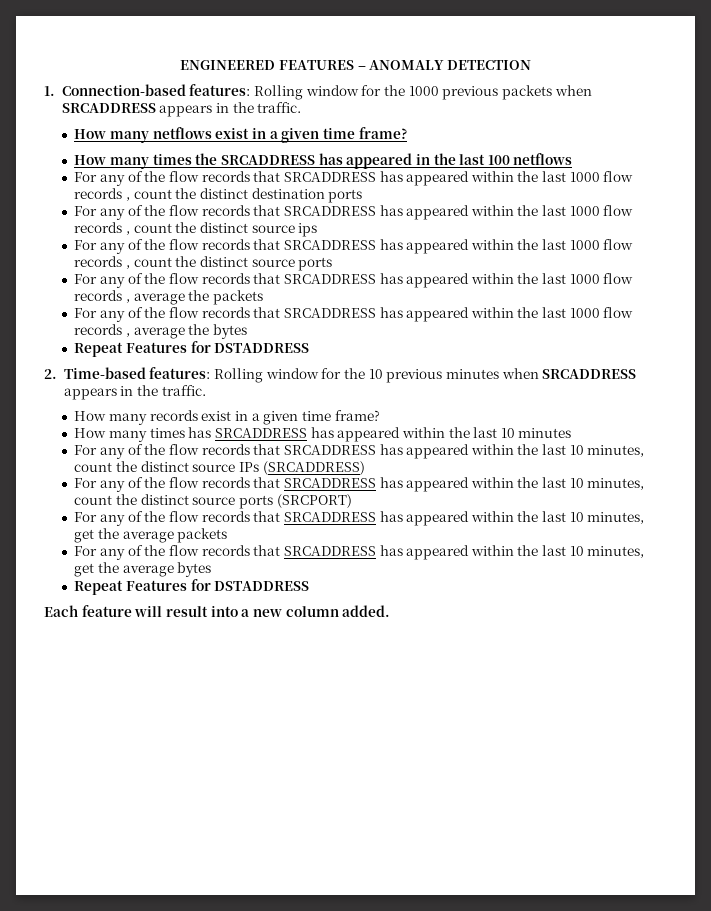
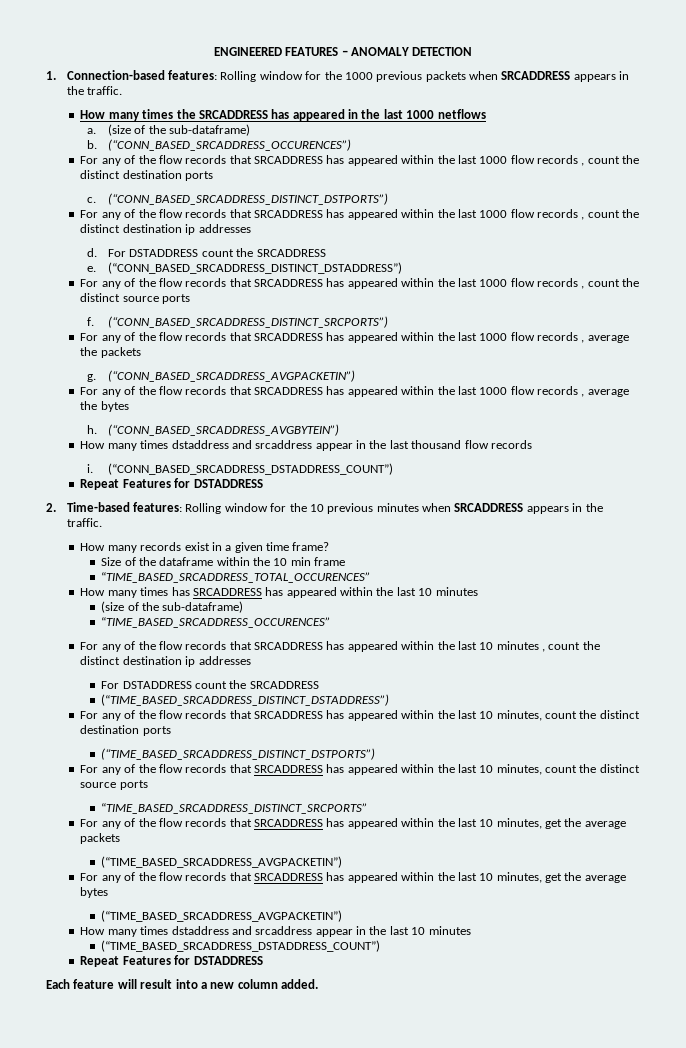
- How many netflows exist in a given time frame?
- How many times the SRCADDRESS has appeared in the last 100 netflows
+ How many times the SRCADDRESS has appeared in the last 1000 netflows
+ a. (size of the sub-dataframe)
+ b. (“CONN_BASED_SRCADDRESS_OCCURENCES”)
+ c. (“CONN_BASED_SRCADDRESS_DISTINCT_DSTPORTS”)
- For any of the flow records that SRCADDRESS has appeared within the last 1000 flow records , count the distinct source ips
+ For any of the flow records that SRCADDRESS has appeared within the last 1000 flow records , count the distinct destination ip addresses
+ d. For DSTADDRESS count the SRCADDRESS
+ e. (“CONN_BASED_SRCADDRESS_DISTINCT_DSTADDRESS”)
+ f. (“CONN_BASED_SRCADDRESS_DISTINCT_SRCPORTS”)
+ g. (“CONN_BASED_SRCADDRESS_AVGPACKETIN”)
+ h. (“CONN_BASED_SRCADDRESS_AVGBYTEIN”)
+ How many times dstaddress and srcaddress appear in the last thousand flow records
+ i. (“CONN_BASED_SRCADDRESS_DSTADDRESS_COUNT”)
+ Size of the dataframe within the 10 min frame
+ “TIME_BASED_SRCADDRESS_TOTAL_OCCURENCES”
  How many times has SRCADDRESS has appeared within the last 10 minutes
+ (size of the sub-dataframe)
+ “TIME_BASED_SRCADDRESS_OCCURENCES”
+ For any of the flow records that SRCADDRESS has appeared within the last 10 minutes , count the distinct destination ip addresses
+ For DSTADDRESS count the SRCADDRESS
+ (“TIME_BASED_SRCADDRESS_DISTINCT_DSTADDRESS”)
- For any of the flow records that SRCADDRESS has appeared within the last 10 minutes, count the distinct source IPs (SRCADDRESS)
+ For any of the flow records that SRCADDRESS has appeared within the last 10 minutes, count the distinct destination ports
+ (“TIME_BASED_SRCADDRESS_DISTINCT_DSTPORTS”)
- For any of the flow records that SRCADDRESS has appeared within the last 10 minutes, count the distinct source ports (SRCPORT)
+ For any of the flow records that SRCADDRESS has appeared within the last 10 minutes, count the distinct source ports
+ “TIME_BASED_SRCADDRESS_DISTINCT_SRCPORTS”
  For any of the flow records that SRCADDRESS has appeared within the last 10 minutes, get the average packets
+ (“TIME_BASED_SRCADDRESS_AVGPACKETIN”)
  For any of the flow records that SRCADDRESS has appeared within the last 10 minutes, get the average bytes
+ (“TIME_BASED_SRCADDRESS_AVGPACKETIN”)
+ How many times dstaddress and srcaddress appear in the last 10 minutes
+ (“TIME_BASED_SRCADDRESS_DSTADDRESS_COUNT”)

